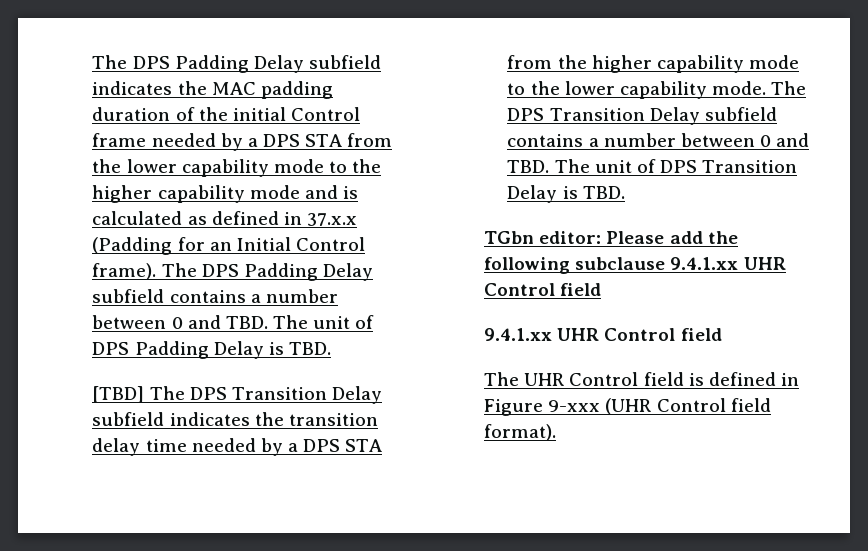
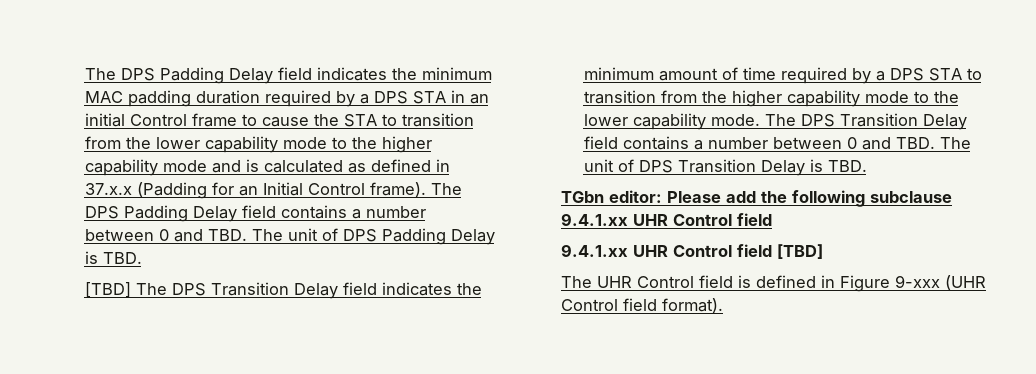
- The DPS Padding Delay subfield indicates the MAC padding duration of the initial Control frame needed by a DPS STA from the lower capability mode to the higher capability mode and is calculated as defined in 37.x.x (Padding for an Initial Control frame).
+ The DPS Padding Delay field indicates the minimum MAC padding duration required by a DPS STA in an initial Control frame to cause the STA to transition from the lower capability mode to the higher capability mode and is calculated as defined in 37.x.x (Padding for an Initial Control frame).
- The DPS Padding Delay subfield contains a number between 0 and TBD. The unit of DPS Padding Delay is TBD.
+ The DPS Padding Delay field contains a number between 0 and TBD. The unit of DPS Padding Delay is TBD.
- [TBD] The DPS Transition Delay subfield indicates the transition delay time needed by a DPS STA from the higher capability mode to the lower capability mode.
+ [TBD] The DPS Transition Delay field indicates the minimum amount of time required by a DPS STA to transition from the higher capability mode to the lower capability mode.
- The DPS Transition Delay subfield contains a number between 0 and TBD. The unit of DPS Transition Delay is TBD.
+ The DPS Transition Delay field contains a number between 0 and TBD. The unit of DPS Transition Delay is TBD.
  TGbn editor: Please add the following subclause 9.4.1.xx UHR Control field
- 9.4.1.xx UHR Control field
+ 9.4.1.xx UHR Control field [TBD]

